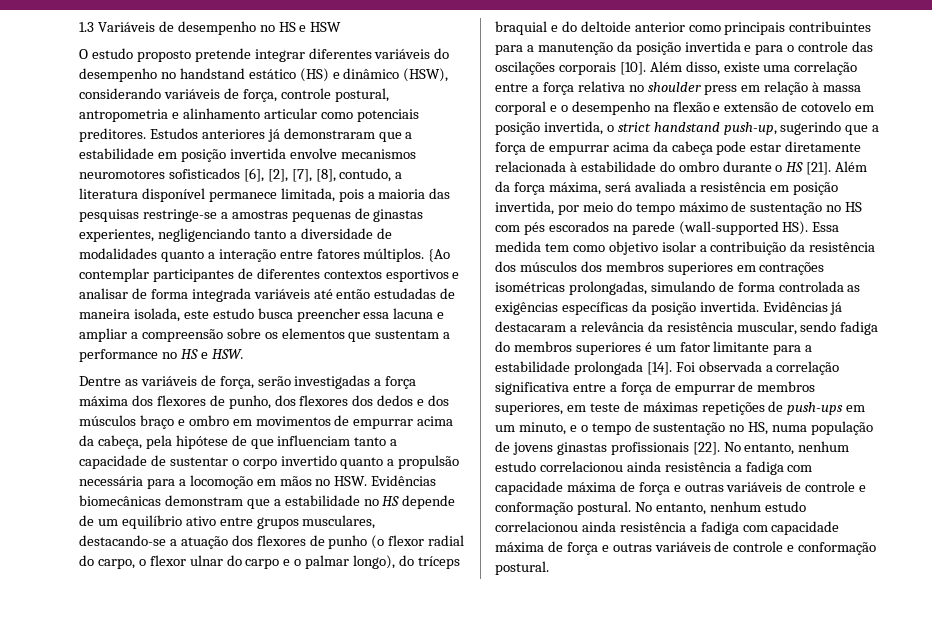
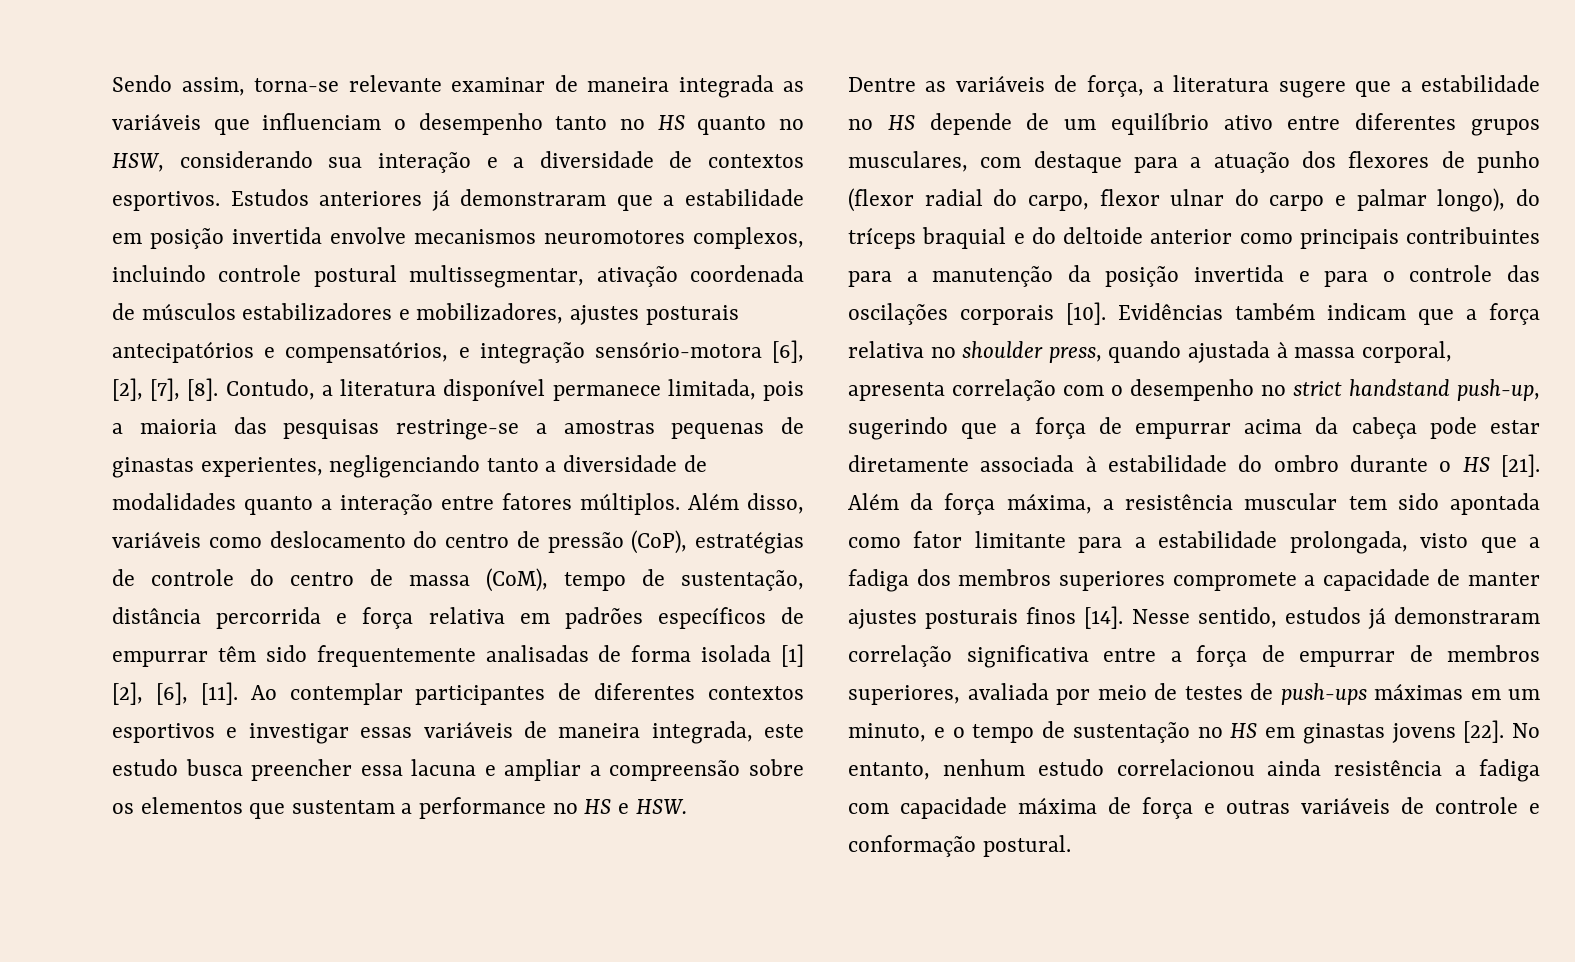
- 1.3 Variáveis de desempenho no HS e HSW
- O estudo proposto pretende integrar diferentes variáveis do desempenho no handstand estático (HS) e dinâmico (HSW), considerando variáveis de força, controle postural, antropometria e alinhamento articular como potenciais preditores.
+ Sendo assim, torna-se relevante examinar de maneira integrada as variáveis que influenciam o desempenho tanto no HS quanto no HSW, considerando sua interação e a diversidade de contextos esportivos.
- Estudos anteriores já demonstraram que a estabilidade em posição invertida envolve mecanismos neuromotores sofisticados [6], [2], [7], [8], contudo, a literatura disponível permanece limitada, pois a maioria das pesquisas restringe-se a amostras pequenas de ginastas experientes, negligenciando tanto a diversidade de modalidades quanto a interação entre fatores múltiplos.
+ Estudos anteriores já demonstraram que a estabilidade em posição invertida envolve mecanismos neuromotores complexos, incluindo controle postural multissegmentar, ativação coordenada de músculos estabilizadores e mobilizadores, ajustes posturais antecipatórios e compensatórios, e integração sensório-motora [6], [2], [7], [8]. Contudo, a literatura disponível permanece limitada, pois a maioria das pesquisas restringe-se a amostras pequenas de ginastas experientes, negligenciando tanto a diversidade de modalidades quanto a interação entre fatores múltiplos.
- {Ao contemplar participantes de diferentes contextos esportivos e analisar de forma integrada variáveis até então estudadas de maneira isolada, este estudo busca preencher essa lacuna e ampliar a compreensão sobre os elementos que sustentam a performance no HS e HSW.
+ Além disso, variáveis como deslocamento do centro de pressão (CoP), estratégias de controle do centro de massa (CoM), tempo de sustentação, distância percorrida e força relativa em padrões específicos de empurrar têm sido frequentemente analisadas de forma isolada [1] [2], [6], [11]. Ao contemplar participantes de diferentes contextos esportivos e investigar essas variáveis de maneira integrada, este estudo busca preencher essa lacuna e ampliar a compreensão sobre os elementos que sustentam a performance no HS e HSW.
- Dentre as variáveis de força, serão investigadas a força máxima dos flexores de punho, dos flexores dos dedos e dos músculos braço e ombro em movimentos de empurrar acima da cabeça, pela hipótese de que influenciam tanto a capacidade de sustentar o corpo invertido quanto a propulsão necessária para a locomoção em mãos no HSW. Evidências biomecânicas demonstram que a estabilidade no HS depende de um equilíbrio ativo entre grupos musculares, destacando-se a atuação dos flexores de punho (o flexor radial do carpo, o flexor ulnar do carpo e o palmar longo), do tríceps braquial e do deltoide anterior como principais contribuintes para a manutenção da posição invertida e para o controle das oscilações corporais [10].
+ Dentre as variáveis de força, a literatura sugere que a estabilidade no HS depende de um equilíbrio ativo entre diferentes grupos musculares, com destaque para a atuação dos flexores de punho (flexor radial do carpo, flexor ulnar do carpo e palmar longo), do tríceps braquial e do deltoide anterior como principais contribuintes para a manutenção da posição invertida e para o controle das oscilações corporais [10].
- Além disso, existe uma correlação entre a força relativa no shoulder press em relação à massa corporal e o desempenho na flexão e extensão de cotovelo em posição invertida, o strict handstand push-up, sugerindo que a força de empurrar acima da cabeça pode estar diretamente relacionada à estabilidade do ombro durante o HS [21].
+ Evidências também indicam que a força relativa no shoulder press, quando ajustada à massa corporal, apresenta correlação com o desempenho no strict handstand push-up, sugerindo que a força de empurrar acima da cabeça pode estar diretamente associada à estabilidade do ombro durante o HS [21].
- Além da força máxima, será avaliada a resistência em posição invertida, por meio do tempo máximo de sustentação no HS com pés escorados na parede (wall-supported HS). Essa medida tem como objetivo isolar a contribuição da resistência dos músculos dos membros superiores em contrações isométricas prolongadas, simulando de forma controlada as exigências específicas da posição invertida. Evidências já destacaram a relevância da resistência muscular, sendo fadiga do membros superiores é um fator limitante para a estabilidade prolongada [14]. Foi observada a correlação significativa entre a força de empurrar de membros superiores, em teste de máximas repetições de push-ups em um minuto, e o tempo de sustentação no HS, numa população de jovens ginastas profissionais [22].
+ Além da força máxima, a resistência muscular tem sido apontada como fator limitante para a estabilidade prolongada, visto que a fadiga dos membros superiores compromete a capacidade de manter ajustes posturais finos [14]. Nesse sentido, estudos já demonstraram correlação significativa entre a força de empurrar de membros superiores, avaliada por meio de testes de push-ups máximas em um minuto, e o tempo de sustentação no HS em ginastas jovens [22].
- No entanto, nenhum estudo correlacionou ainda resistência a fadiga com capacidade máxima de força e outras variáveis de controle e conformação postural. No entanto, nenhum estudo correlacionou ainda resistência a fadiga com capacidade máxima de força e outras variáveis de controle e conformação postural.
+ No entanto, nenhum estudo correlacionou ainda resistência a fadiga com capacidade máxima de força e outras variáveis de controle e conformação postural.

